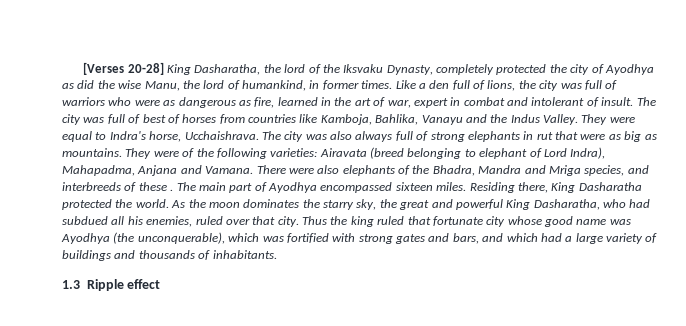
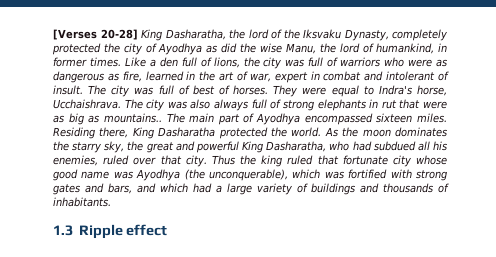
- The city was full of best of horses from countries like Kamboja, Bahlika, Vanayu and the Indus Valley.
+ The city was full of best of horses.
- The city was also always full of strong elephants in rut that were as big as mountains. They were of the following varieties: Airavata (breed belonging to elephant of Lord Indra), Mahapadma, Anjana and Vamana. There were also elephants of the Bhadra, Mandra and Mriga species, and interbreeds of these .
+ The city was also always full of strong elephants in rut that were as big as mountains..

